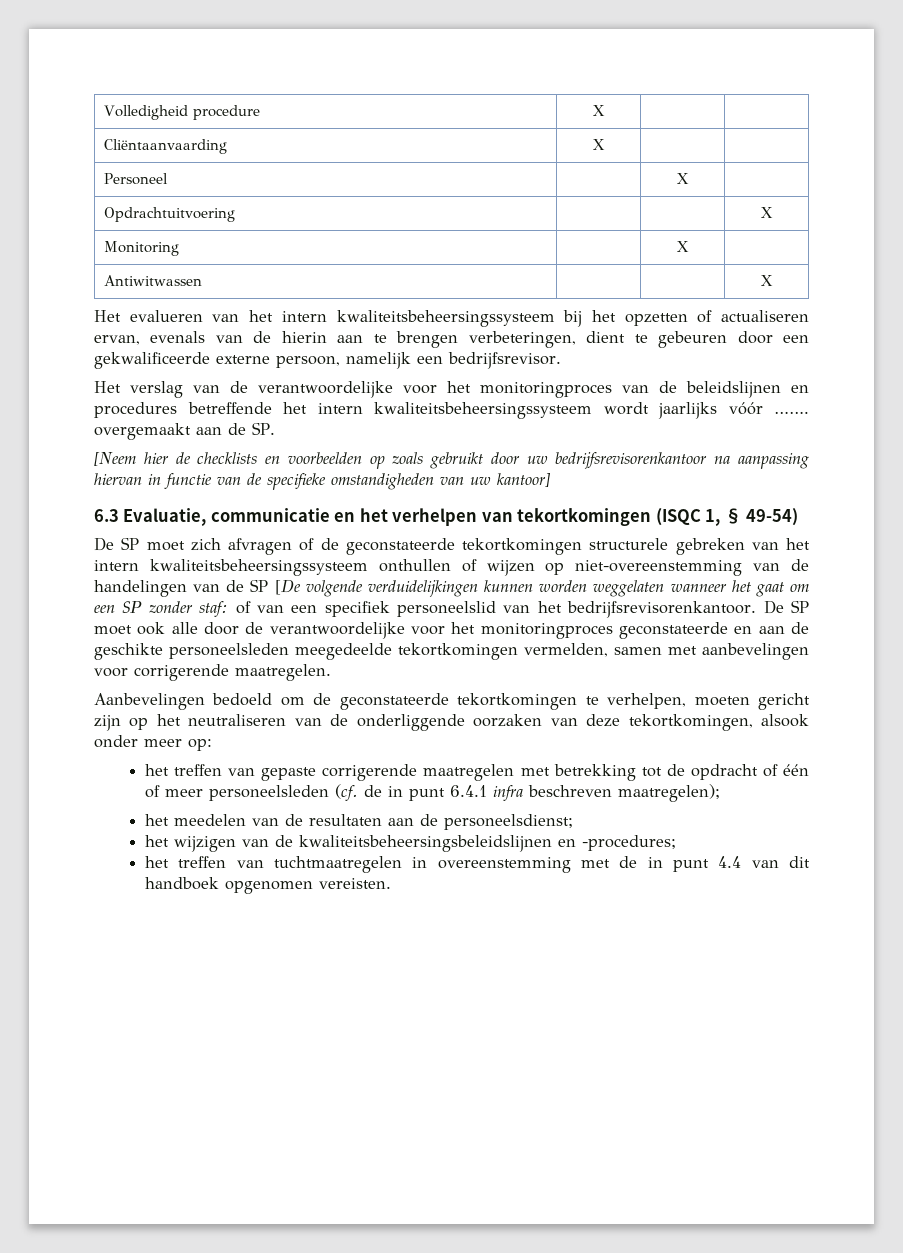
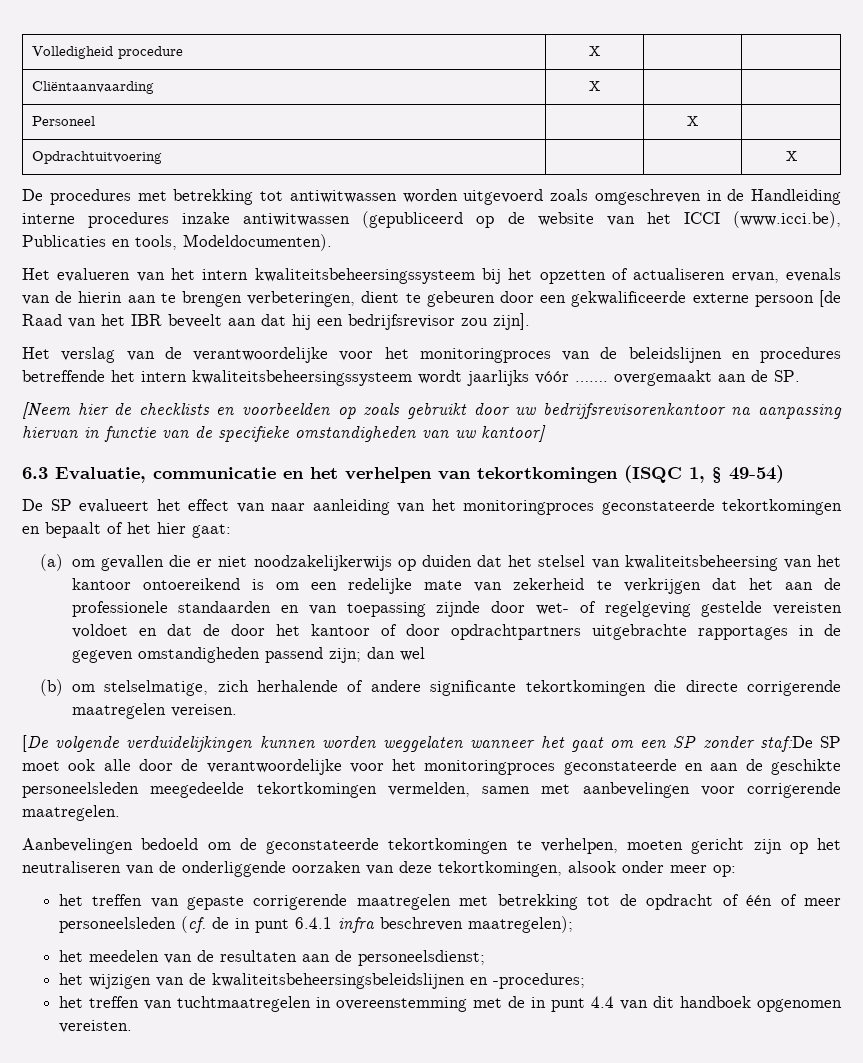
- Monitoring | | X |
- Antiwitwassen | | | X
+ De procedures met betrekking tot antiwitwassen worden uitgevoerd zoals omgeschreven in de Handleiding interne procedures inzake antiwitwassen (gepubliceerd op de website van het ICCI (www.icci.be), Publicaties en tools, Modeldocumenten).
- Het evalueren van het intern kwaliteitsbeheersingssysteem bij het opzetten of actualiseren ervan, evenals van de hierin aan te brengen verbeteringen, dient te gebeuren door een gekwalificeerde externe persoon, namelijk een bedrijfsrevisor.
+ Het evalueren van het intern kwaliteitsbeheersingssysteem bij het opzetten of actualiseren ervan, evenals van de hierin aan te brengen verbeteringen, dient te gebeuren door een gekwalificeerde externe persoon [de Raad van het IBR beveelt aan dat hij een bedrijfsrevisor zou zijn].
- De SP moet zich afvragen of de geconstateerde tekortkomingen structurele gebreken van het intern kwaliteitsbeheersingssysteem onthullen of wijzen op niet-overeenstemming van de handelingen van de SP [De volgende verduidelijkingen kunnen worden weggelaten wanneer het gaat om een SP zonder staf: of van een specifiek personeelslid van het bedrijfsrevisorenkantoor. De SP moet ook alle door de verantwoordelijke voor het monitoringproces geconstateerde en aan de geschikte personeelsleden meegedeelde tekortkomingen vermelden, samen met aanbevelingen voor corrigerende maatregelen.
+ De SP evalueert het effect van naar aanleiding van het monitoringproces geconstateerde tekortkomingen en bepaalt of het hier gaat:
+ (a) om gevallen die er niet noodzakelijkerwijs op duiden dat het stelsel van kwaliteitsbeheersing van het kantoor ontoereikend is om een redelijke mate van zekerheid te verkrijgen dat het aan de professionele standaarden en van toepassing zijnde door wet- of regelgeving gestelde vereisten voldoet en dat de door het kantoor of door opdrachtpartners uitgebrachte rapportages in de gegeven omstandigheden passend zijn; dan wel
+ (b) om stelselmatige, zich herhalende of andere significante tekortkomingen die directe corrigerende maatregelen vereisen.
+ [De volgende verduidelijkingen kunnen worden weggelaten wanneer het gaat om een SP zonder staf:De SP moet ook alle door de verantwoordelijke voor het monitoringproces geconstateerde en aan de geschikte personeelsleden meegedeelde tekortkomingen vermelden, samen met aanbevelingen voor corrigerende maatregelen.

